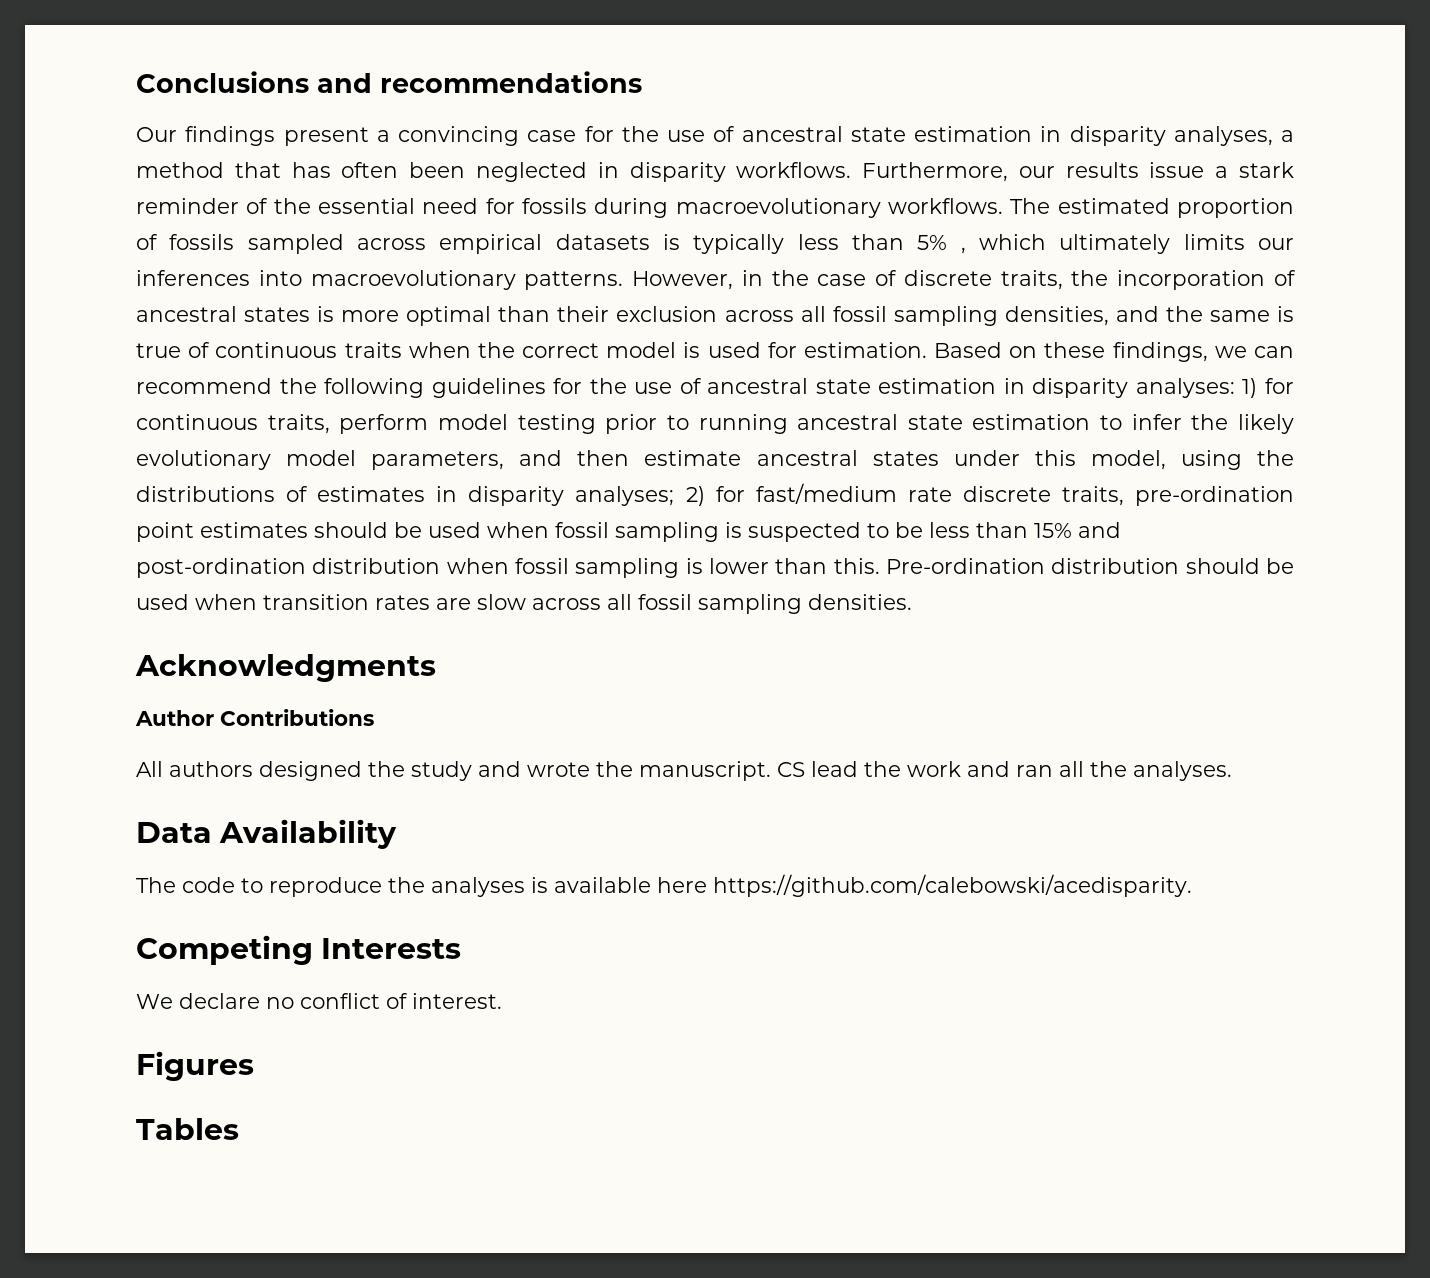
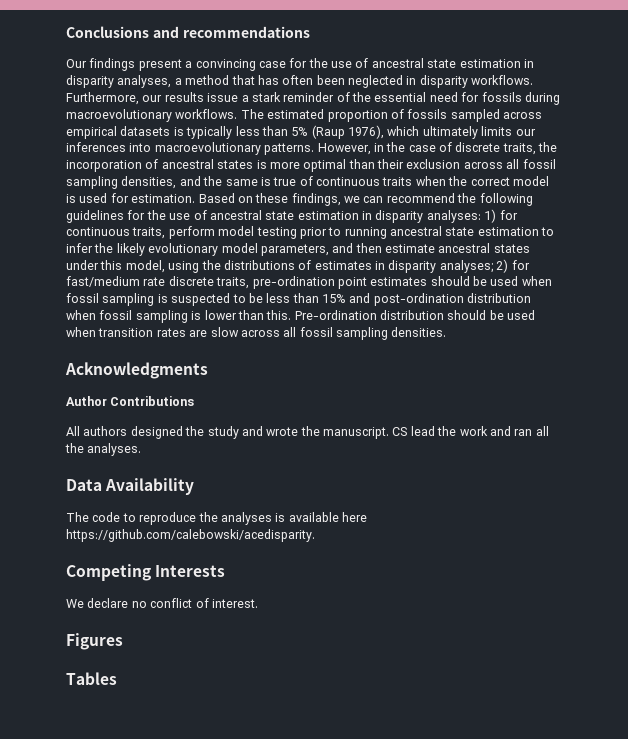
- The estimated proportion of fossils sampled across empirical datasets is typically less than 5% , which ultimately limits our inferences into macroevolutionary patterns.
+ The estimated proportion of fossils sampled across empirical datasets is typically less than 5% (Raup 1976), which ultimately limits our inferences into macroevolutionary patterns.

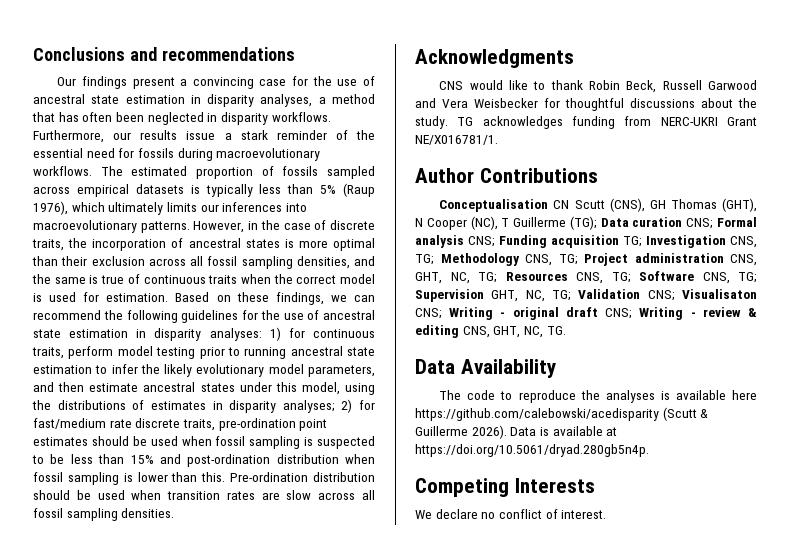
+ CNS would like to thank Robin Beck, Russell Garwood and Vera Weisbecker for thoughtful discussions about the study. TG acknowledges funding from NERC-UKRI Grant NE/X016781/1.
  Author Contributions
- All authors designed the study and wrote the manuscript. CS lead the work and ran all the analyses.
+ Conceptualisation CN Scutt (CNS), GH Thomas (GHT), N Cooper (NC), T Guillerme (TG); Data curation CNS; Formal analysis CNS; Funding acquisition TG; Investigation CNS, TG; Methodology CNS, TG; Project administration CNS, GHT, NC, TG; Resources CNS, TG; Software CNS, TG; Supervision GHT, NC, TG; Validation CNS; Visualisaton CNS; Writing - original draft CNS; Writing - review & editing CNS, GHT, NC, TG.
- The code to reproduce the analyses is available here https://github.com/calebowski/acedisparity.
+ The code to reproduce the analyses is available here https://github.com/calebowski/acedisparity (Scutt & Guillerme 2026). Data is available at https://doi.org/10.5061/dryad.280gb5n4p.
- Figures
- Tables

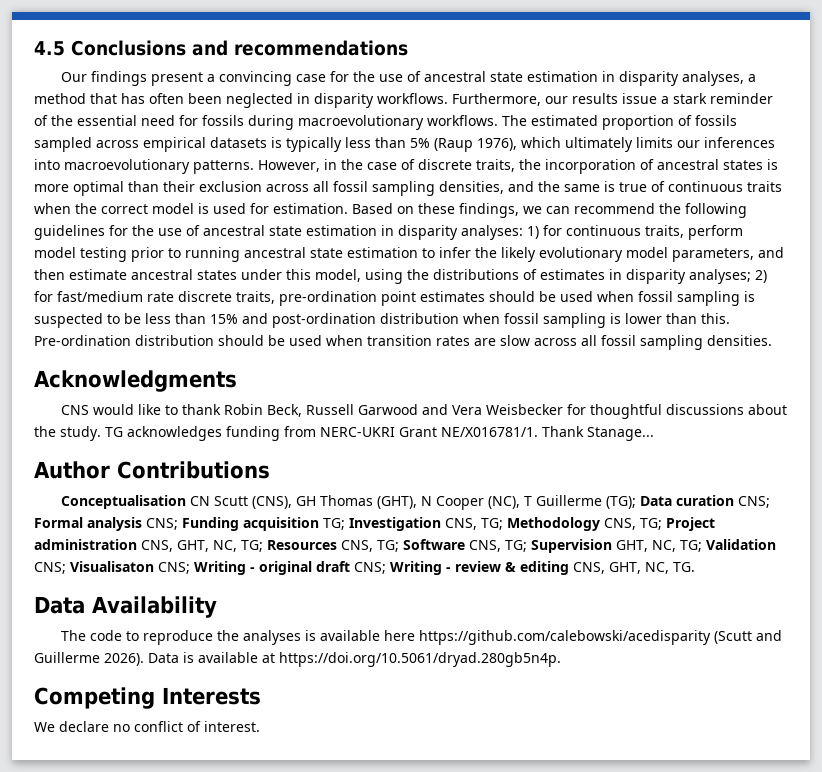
- Conclusions and recommendations
+ 4.5 Conclusions and recommendations
+ Thank Stanage...
- The code to reproduce the analyses is available here https://github.com/calebowski/acedisparity (Scutt & Guillerme 2026).
+ The code to reproduce the analyses is available here https://github.com/calebowski/acedisparity (Scutt and Guillerme 2026).

